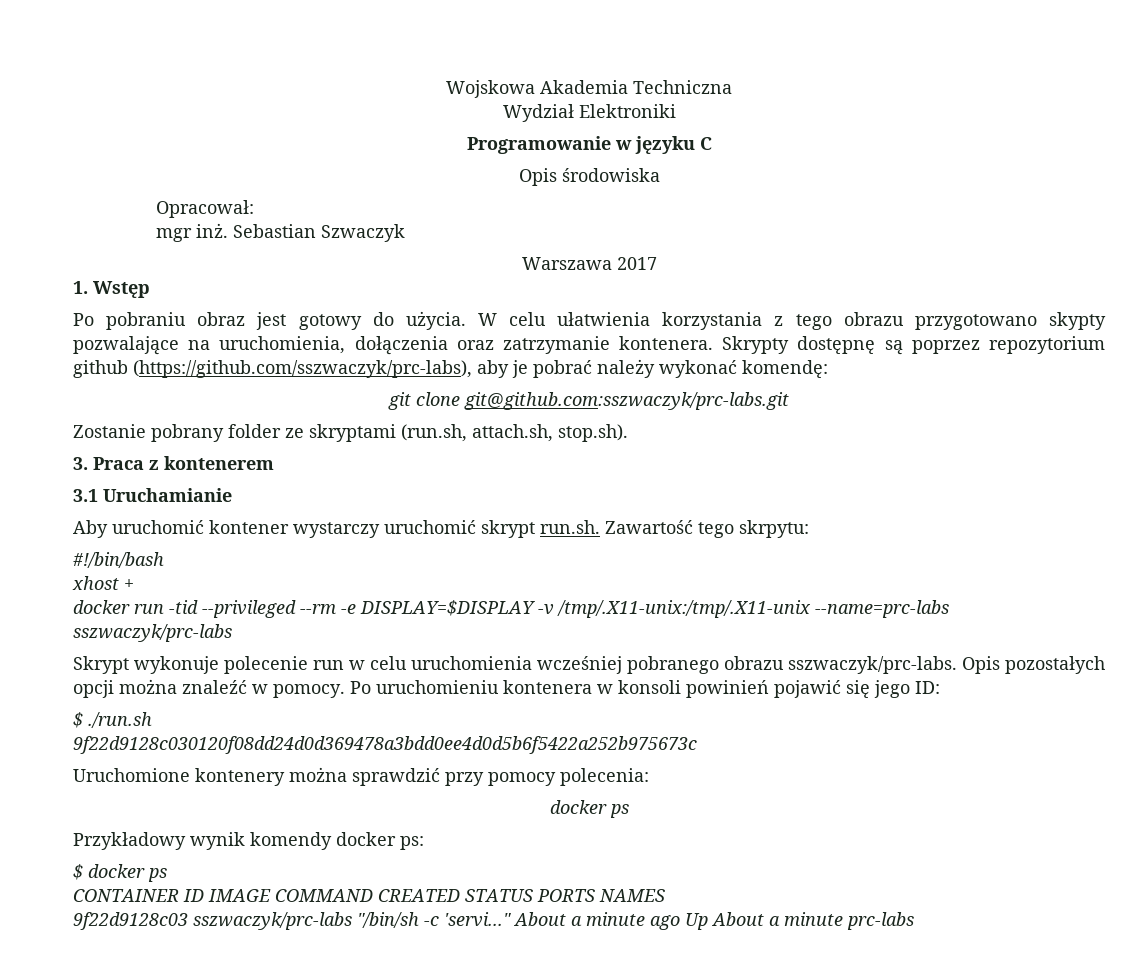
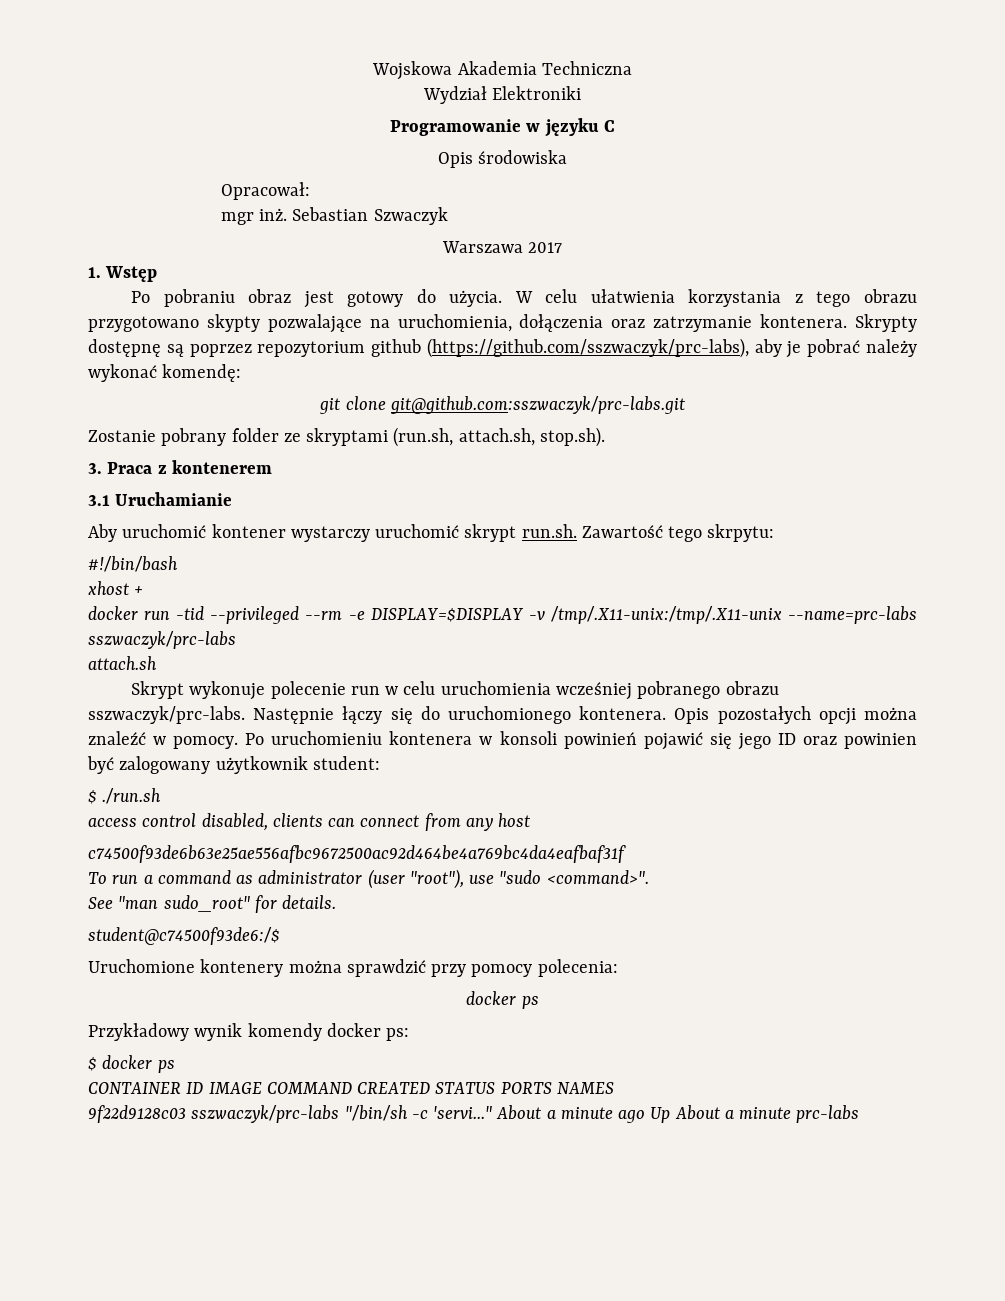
+ attach.sh
+ Następnie łączy się do uruchomionego kontenera.
- Po uruchomieniu kontenera w konsoli powinień pojawić się jego ID:
+ Po uruchomieniu kontenera w konsoli powinień pojawić się jego ID oraz powinien być zalogowany użytkownik student:
  $ ./run.sh
- 9f22d9128c030120f08dd24d0d369478a3bdd0ee4d0d5b6f5422a252b975673c
+ access control disabled, clients can connect from any host
+ c74500f93de6b63e25ae556afbc9672500ac92d464be4a769bc4da4eafbaf31f
+ To run a command as administrator (user "root"), use "sudo <command>".
+ See "man sudo_root" for details.
+ student@c74500f93de6:/$

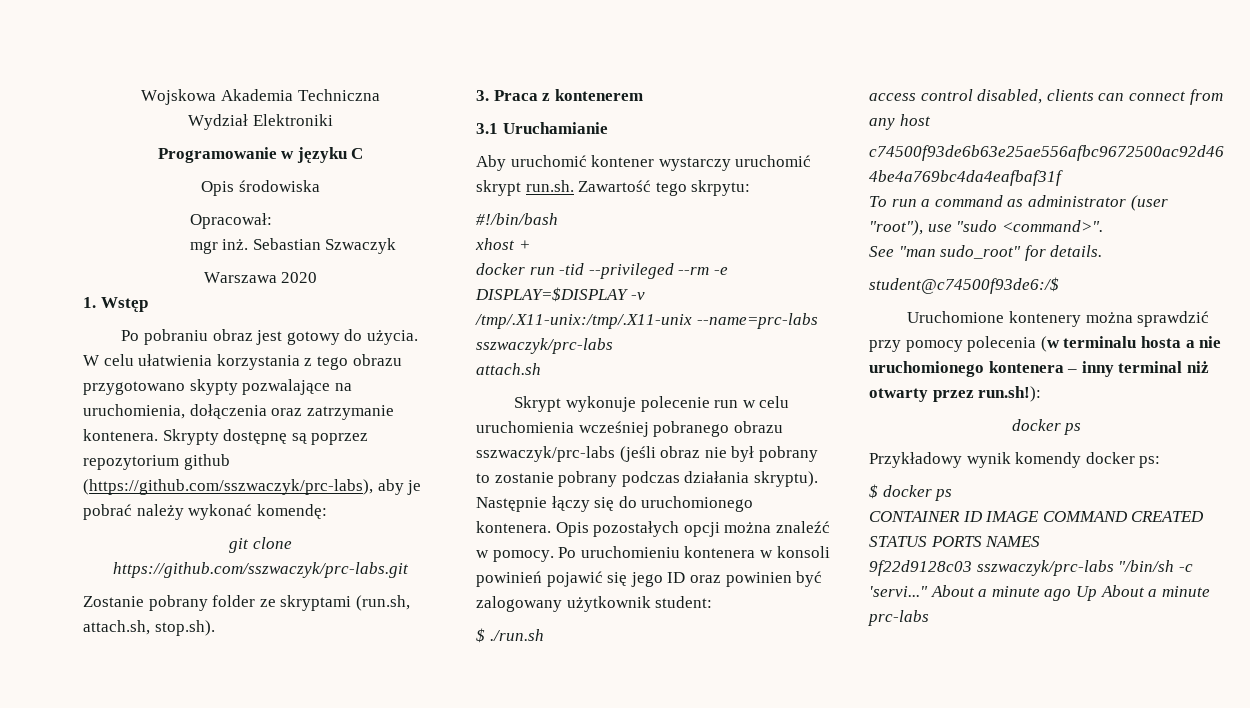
- Warszawa 2017
+ Warszawa 2020
- git clone git@github.com:sszwaczyk/prc-labs.git
+ git clone https://github.com/sszwaczyk/prc-labs.git
- Skrypt wykonuje polecenie run w celu uruchomienia wcześniej pobranego obrazu sszwaczyk/prc-labs.
+ Skrypt wykonuje polecenie run w celu uruchomienia wcześniej pobranego obrazu sszwaczyk/prc-labs (jeśli obraz nie był pobrany to zostanie pobrany podczas działania skryptu).
- Uruchomione kontenery można sprawdzić przy pomocy polecenia:
+ Uruchomione kontenery można sprawdzić przy pomocy polecenia (w terminalu hosta a nie uruchomionego kontenera – inny terminal niż otwarty przez run.sh!):

